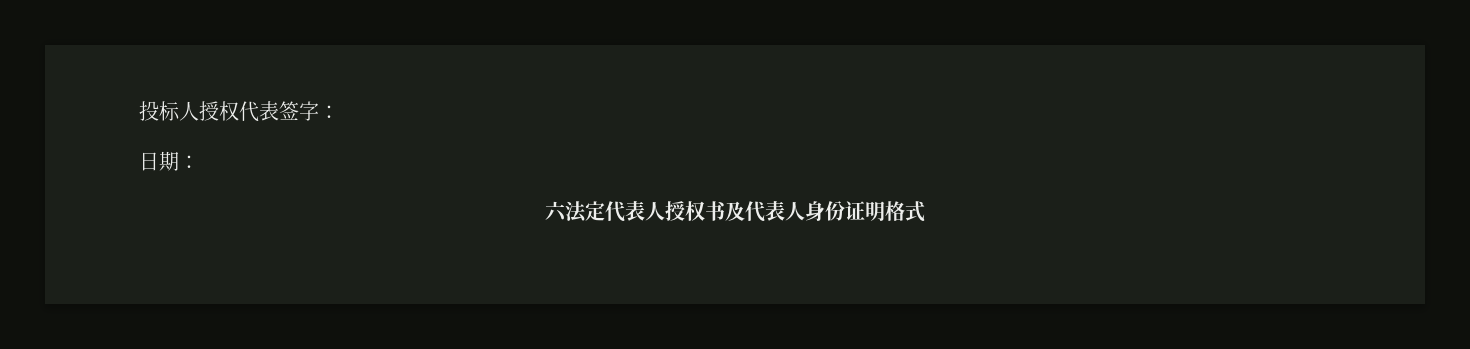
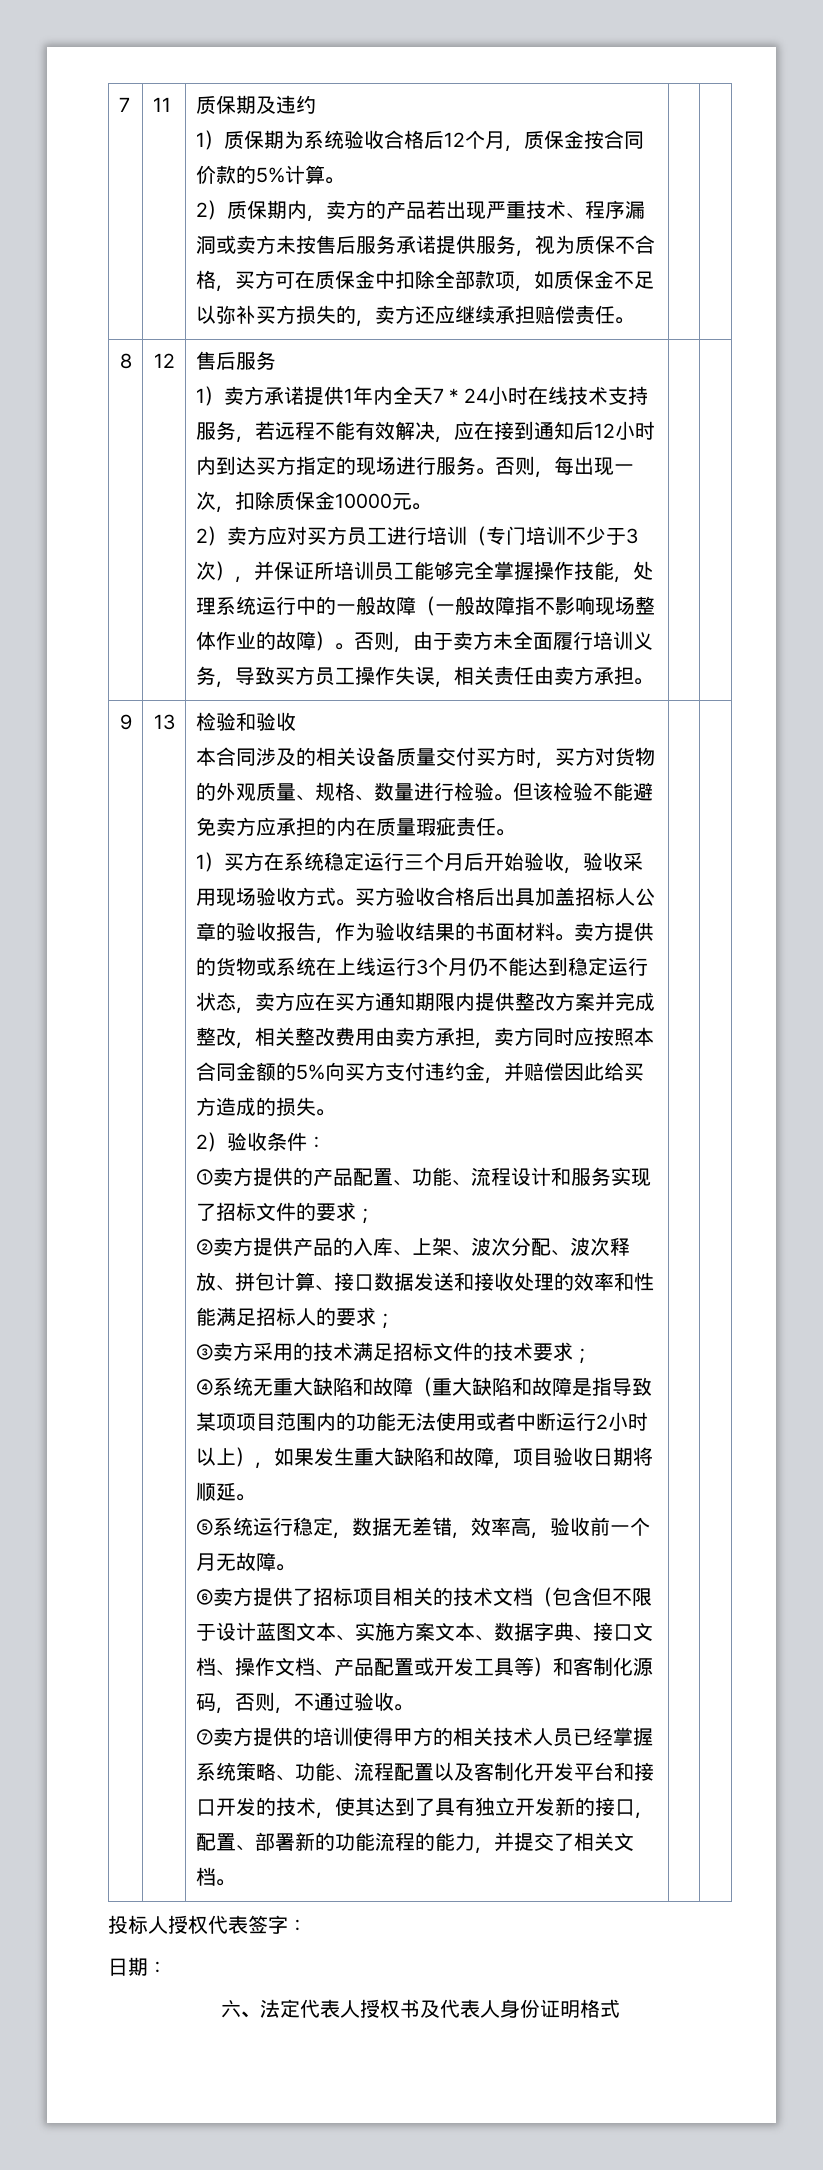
+ 7 | 11 | 质保期及违约
+ 1）质保期为系统验收合格后12个月，质保金按合同价款的5%计算。
+ 2）质保期内，卖方的产品若出现严重技术、程序漏洞或卖方未按售后服务承诺提供服务，视为质保不合格，买方可在质保金中扣除全部款项，如质保金不足以弥补买方损失的，卖方还应继续承担赔偿责任。 | |
+ 8 | 12 | 售后服务
+ 1）卖方承诺提供1年内全天7 * 24小时在线技术支持服务，若远程不能有效解决，应在接到通知后12小时内到达买方指定的现场进行服务。否则，每出现一次，扣除质保金10000元。
+ 2）卖方应对买方员工进行培训（专门培训不少于3次），并保证所培训员工能够完全掌握操作技能，处理系统运行中的一般故障（一般故障指不影响现场整体作业的故障）。否则，由于卖方未全面履行培训义务，导致买方员工操作失误，相关责任由卖方承担。 | |
+ 9 | 13 | 检验和验收
+ 本合同涉及的相关设备质量交付买方时，买方对货物的外观质量、规格、数量进行检验。但该检验不能避免卖方应承担的内在质量瑕疵责任。
+ 1）买方在系统稳定运行三个月后开始验收，验收采用现场验收方式。买方验收合格后出具加盖招标人公章的验收报告，作为验收结果的书面材料。卖方提供的货物或系统在上线运行3个月仍不能达到稳定运行状态，卖方应在买方通知期限内提供整改方案并完成整改，相关整改费用由卖方承担，卖方同时应按照本合同金额的5%向买方支付违约金，并赔偿因此给买方造成的损失。
+ 2）验收条件：
+ ①卖方提供的产品配置、功能、流程设计和服务实现了招标文件的要求；
+ ②卖方提供产品的入库、上架、波次分配、波次释放、拼包计算、接口数据发送和接收处理的效率和性能满足招标人的要求；
+ ③卖方采用的技术满足招标文件的技术要求；
+ ④系统无重大缺陷和故障（重大缺陷和故障是指导致某项项目范围内的功能无法使用或者中断运行2小时以上），如果发生重大缺陷和故障，项目验收日期将顺延。
+ ⑤系统运行稳定，数据无差错，效率高，验收前一个月无故障。
+ ⑥卖方提供了招标项目相关的技术文档（包含但不限于设计蓝图文本、实施方案文本、数据字典、接口文档、操作文档、产品配置或开发工具等）和客制化源码，否则，不通过验收。
+ ⑦卖方提供的培训使得甲方的相关技术人员已经掌握系统策略、功能、流程配置以及客制化开发平台和接口开发的技术，使其达到了具有独立开发新的接口，配置、部署新的功能流程的能力，并提交了相关文档。
- 六法定代表人授权书及代表人身份证明格式
+ 六、法定代表人授权书及代表人身份证明格式

